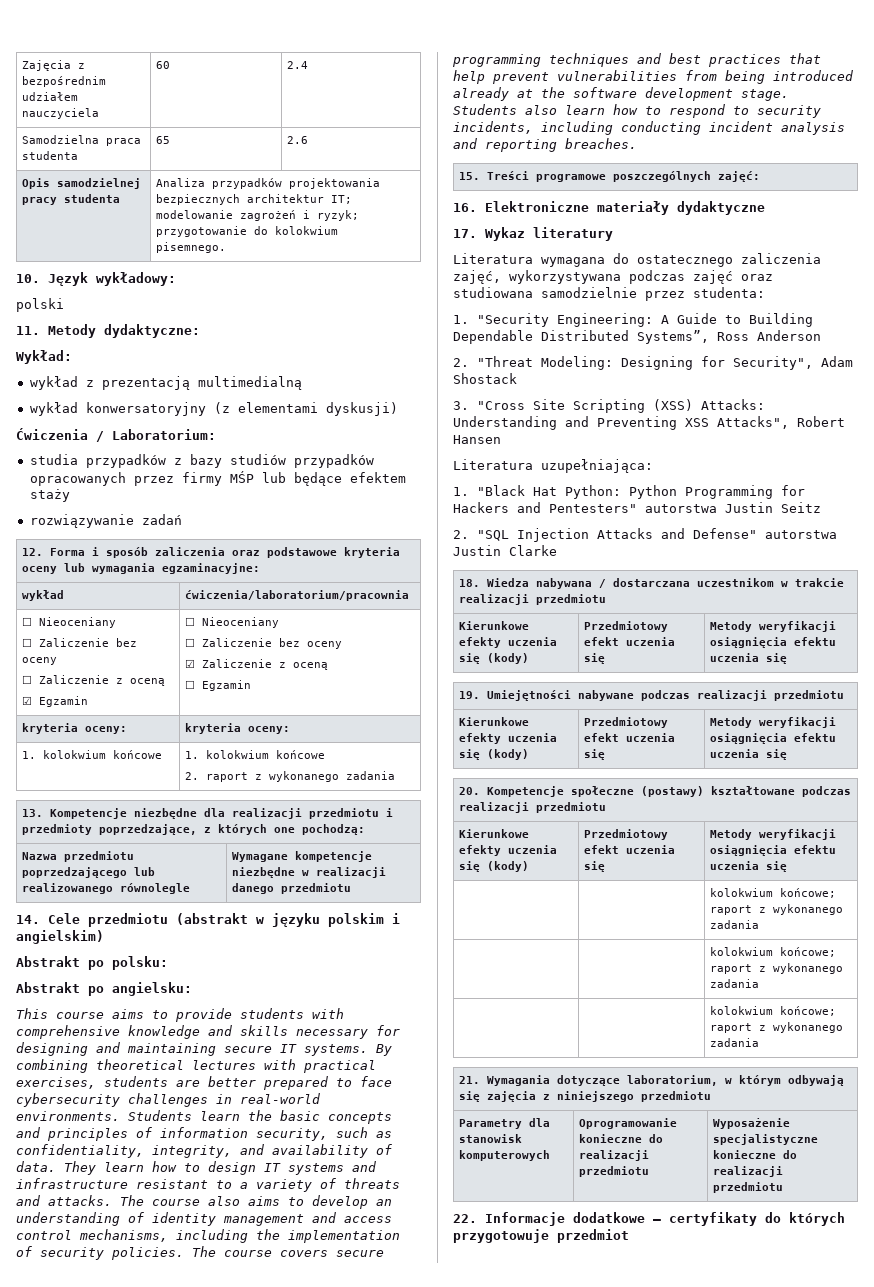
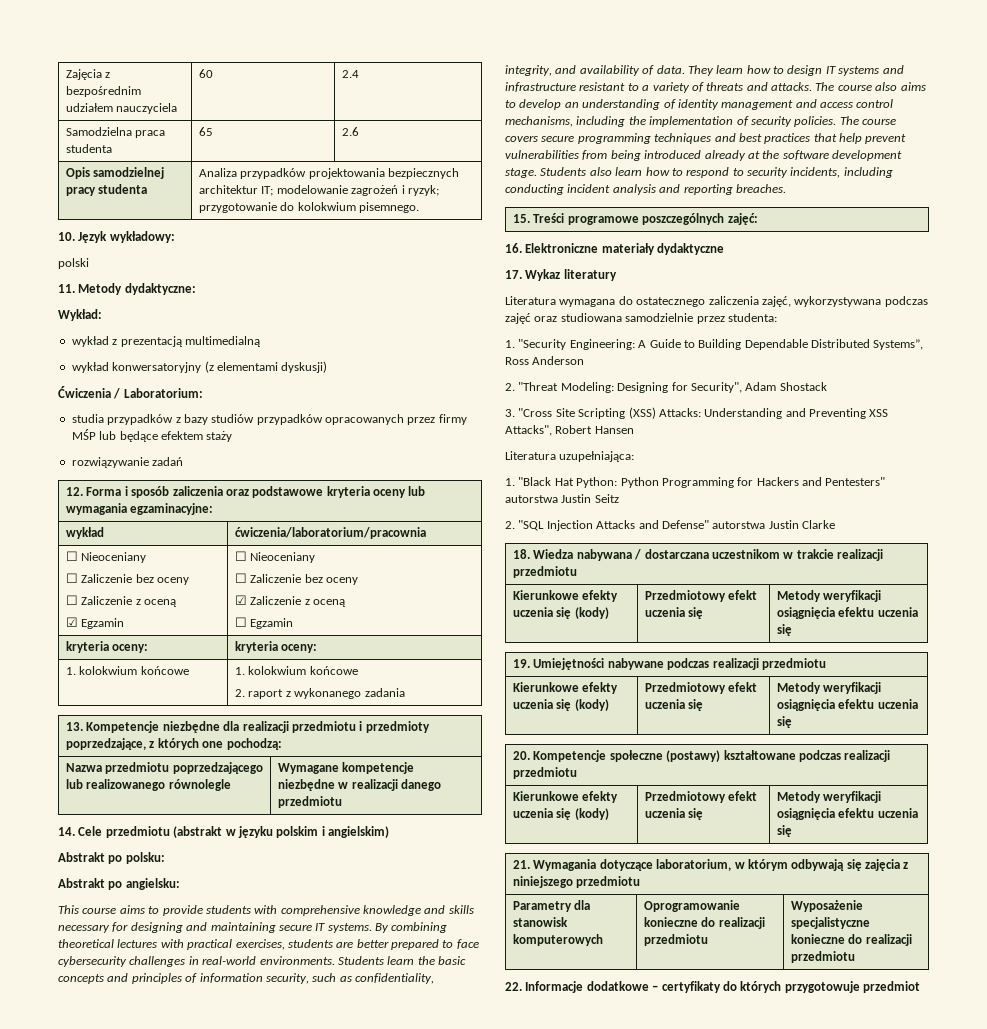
  20. Kompetencje społeczne (postawy) kształtowane podczas realizacji przedmiotu
  Kierunkowe efekty uczenia się (kody) | Przedmiotowy efekt uczenia się | Metody weryfikacji osiągnięcia efektu uczenia się
- | | kolokwium końcowe; raport z wykonanego zadania
- | | kolokwium końcowe; raport z wykonanego zadania
- | | kolokwium końcowe; raport z wykonanego zadania

